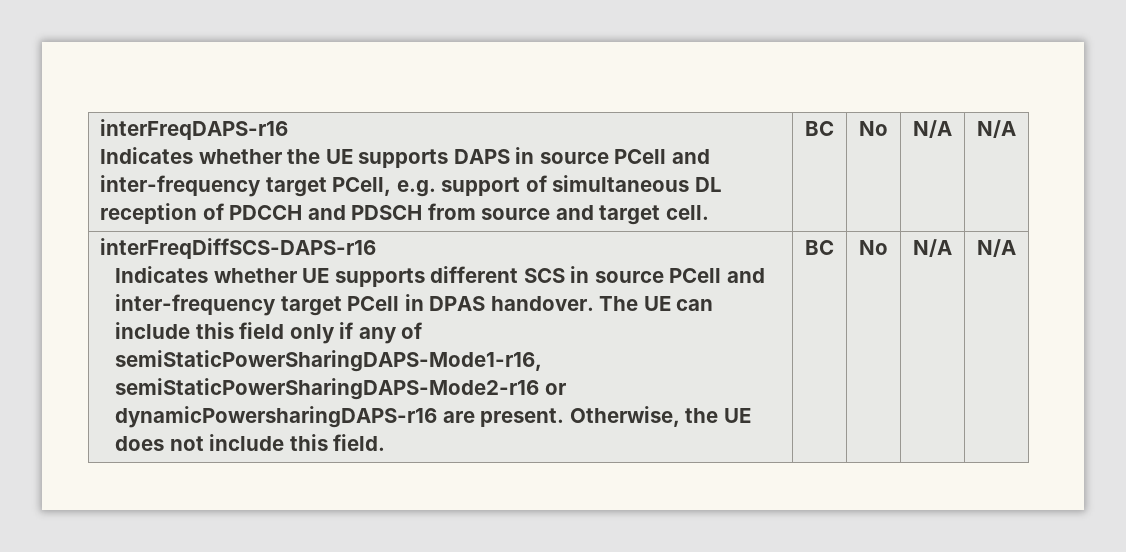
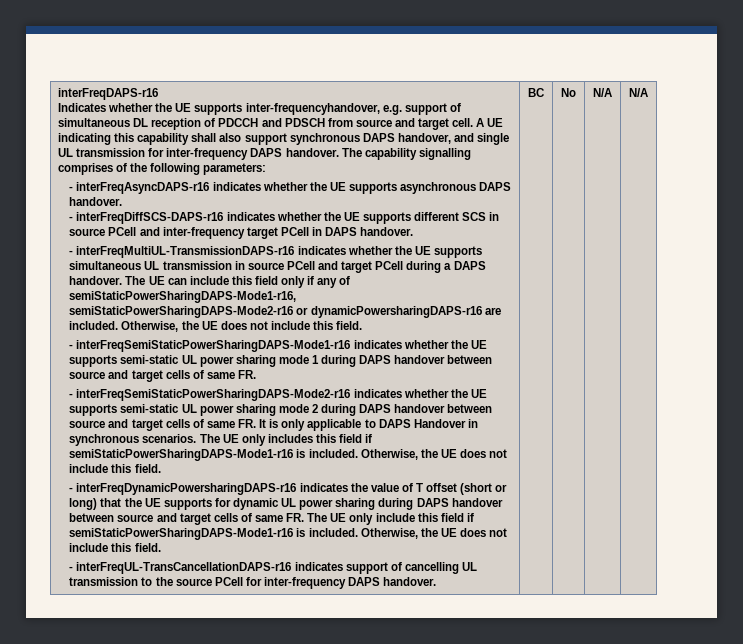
- Indicates whether the UE supports DAPS in source PCell and inter-frequency target PCell, e.g. support of simultaneous DL reception of PDCCH and PDSCH from source and target cell. | BC | No | N/A | N/A
- interFreqDiffSCS-DAPS-r16
- Indicates whether UE supports different SCS in source PCell and inter-frequency target PCell in DPAS handover.
+ Indicates whether the UE supports inter-frequencyhandover, e.g. support of simultaneous DL reception of PDCCH and PDSCH from source and target cell. A UE indicating this capability shall also support synchronous DAPS handover, and single UL transmission for inter-frequency DAPS handover. The capability signalling comprises of the following parameters:
+ - interFreqAsyncDAPS-r16 indicates whether the UE supports asynchronous DAPS handover.
+ - interFreqDiffSCS-DAPS-r16 indicates whether the UE supports different SCS in source PCell and inter-frequency target PCell in DAPS handover.
+ - interFreqMultiUL-TransmissionDAPS-r16 indicates whether the UE supports simultaneous UL transmission in source PCell and target PCell during a DAPS handover.
- The UE can include this field only if any of semiStaticPowerSharingDAPS-Mode1-r16, semiStaticPowerSharingDAPS-Mode2-r16 or dynamicPowersharingDAPS-r16 are present. Otherwise, the UE does not include this field.
+ The UE can include this field only if any of semiStaticPowerSharingDAPS-Mode1-r16, semiStaticPowerSharingDAPS-Mode2-r16 or dynamicPowersharingDAPS-r16 are included. Otherwise, the UE does not include this field.
+ - interFreqSemiStaticPowerSharingDAPS-Mode1-r16 indicates whether the UE supports semi-static UL power sharing mode 1 during DAPS handover between source and target cells of same FR.
+ - interFreqSemiStaticPowerSharingDAPS-Mode2-r16 indicates whether the UE supports semi-static UL power sharing mode 2 during DAPS handover between source and target cells of same FR. It is only applicable to DAPS Handover in synchronous scenarios. The UE only includes this field if semiStaticPowerSharingDAPS-Mode1-r16 is included. Otherwise, the UE does not include this field.
+ - interFreqDynamicPowersharingDAPS-r16 indicates the value of T offset (short or long) that the UE supports for dynamic UL power sharing during DAPS handover between source and target cells of same FR. The UE only include this field if semiStaticPowerSharingDAPS-Mode1-r16 is included. Otherwise, the UE does not include this field.
+ - interFreqUL-TransCancellationDAPS-r16 indicates support of cancelling UL transmission to the source PCell for inter-frequency DAPS handover.

